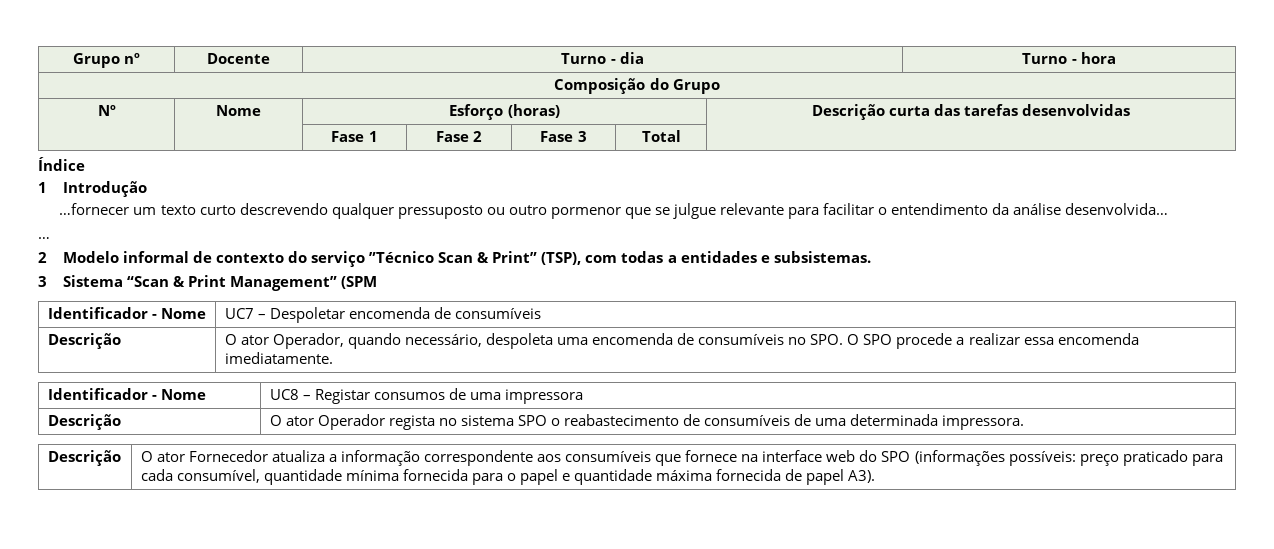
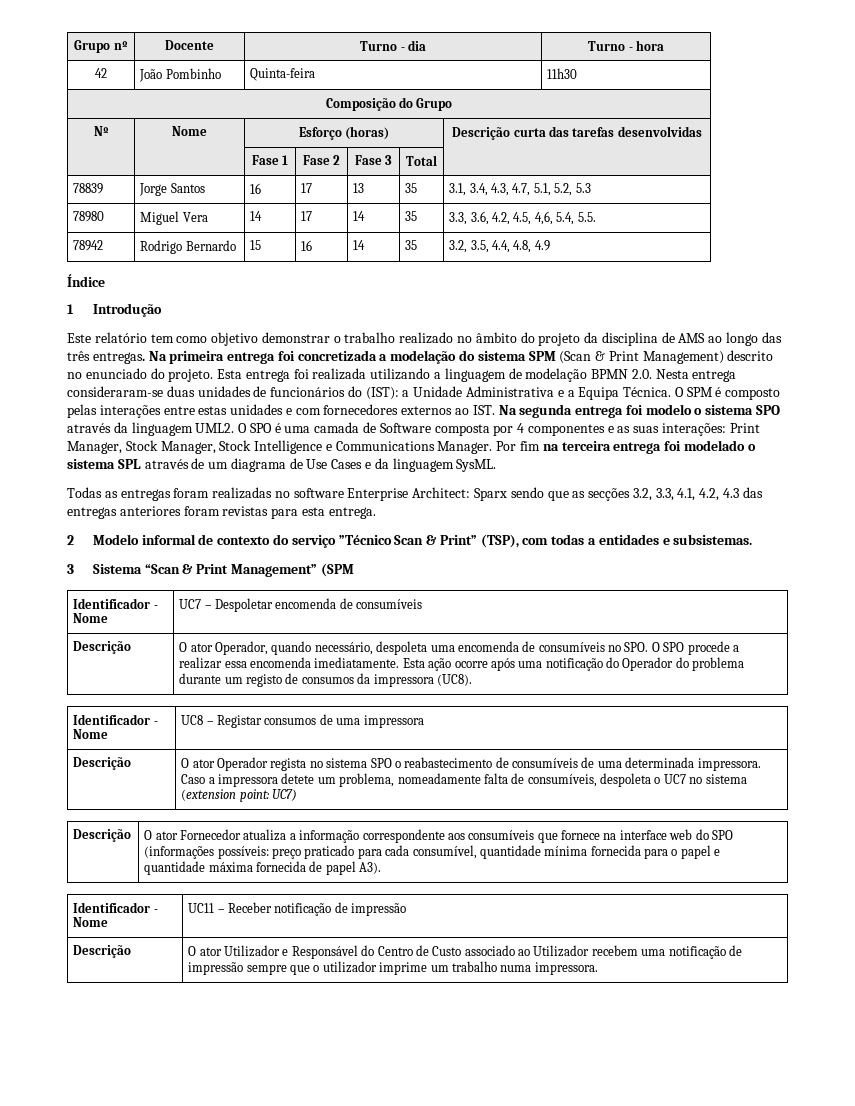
+ 42 | João Pombinho | Quinta-feira | 11h30
+ 78839 | Jorge Santos | 16 | 17 | 13 | 35 | 3.1, 3.4, 4.3, 4.7, 5.1, 5.2, 5.3
+ 78980 | Miguel Vera | 14 | 17 | 14 | 35 | 3.3, 3.6, 4.2, 4.5, 4,6, 5.4, 5.5.
+ 78942 | Rodrigo Bernardo | 15 | 16 | 14 | 35 | 3.2, 3.5, 4.4, 4.8, 4.9
  Índice
  1 Introdução
- …fornecer um texto curto descrevendo qualquer pressuposto ou outro pormenor que se julgue relevante para facilitar o entendimento da análise desenvolvida…
- …
+ Este relatório tem como objetivo demonstrar o trabalho realizado no âmbito do projeto da disciplina de AMS ao longo das três entregas. Na primeira entrega foi concretizada a modelação do sistema SPM (Scan & Print Management) descrito no enunciado do projeto. Esta entrega foi realizada utilizando a linguagem de modelação BPMN 2.0. Nesta entrega consideraram-se duas unidades de funcionários do (IST): a Unidade Administrativa e a Equipa Técnica. O SPM é composto pelas interações entre estas unidades e com fornecedores externos ao IST. Na segunda entrega foi modelo o sistema SPO através da linguagem UML2. O SPO é uma camada de Software composta por 4 componentes e as suas interações: Print Manager, Stock Manager, Stock Intelligence e Communications Manager. Por fim na terceira entrega foi modelado o sistema SPL através de um diagrama de Use Cases e da linguagem SysML.
+ Todas as entregas foram realizadas no software Enterprise Architect: Sparx sendo que as secções 3.2, 3.3, 4.1, 4.2, 4.3 das entregas anteriores foram revistas para esta entrega.
- Descrição | O ator Operador, quando necessário, despoleta uma encomenda de consumíveis no SPO. O SPO procede a realizar essa encomenda imediatamente.
+ Descrição | O ator Operador, quando necessário, despoleta uma encomenda de consumíveis no SPO. O SPO procede a realizar essa encomenda imediatamente. Esta ação ocorre após uma notificação do Operador do problema durante um registo de consumos da impressora (UC8).
- Descrição | O ator Operador regista no sistema SPO o reabastecimento de consumíveis de uma determinada impressora.
+ Descrição | O ator Operador regista no sistema SPO o reabastecimento de consumíveis de uma determinada impressora. Caso a impressora detete um problema, nomeadamente falta de consumíveis, despoleta o UC7 no sistema (extension point: UC7)
+ Identificador - Nome | UC11 – Receber notificação de impressão
+ Descrição | O ator Utilizador e Responsável do Centro de Custo associado ao Utilizador recebem uma notificação de impressão sempre que o utilizador imprime um trabalho numa impressora.

